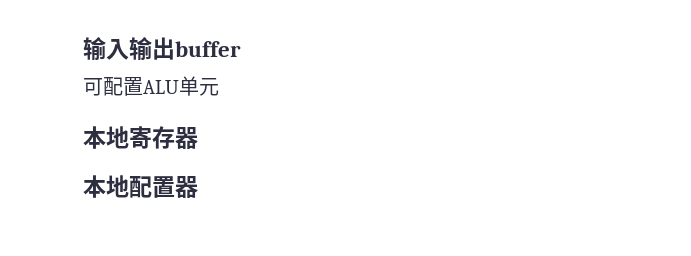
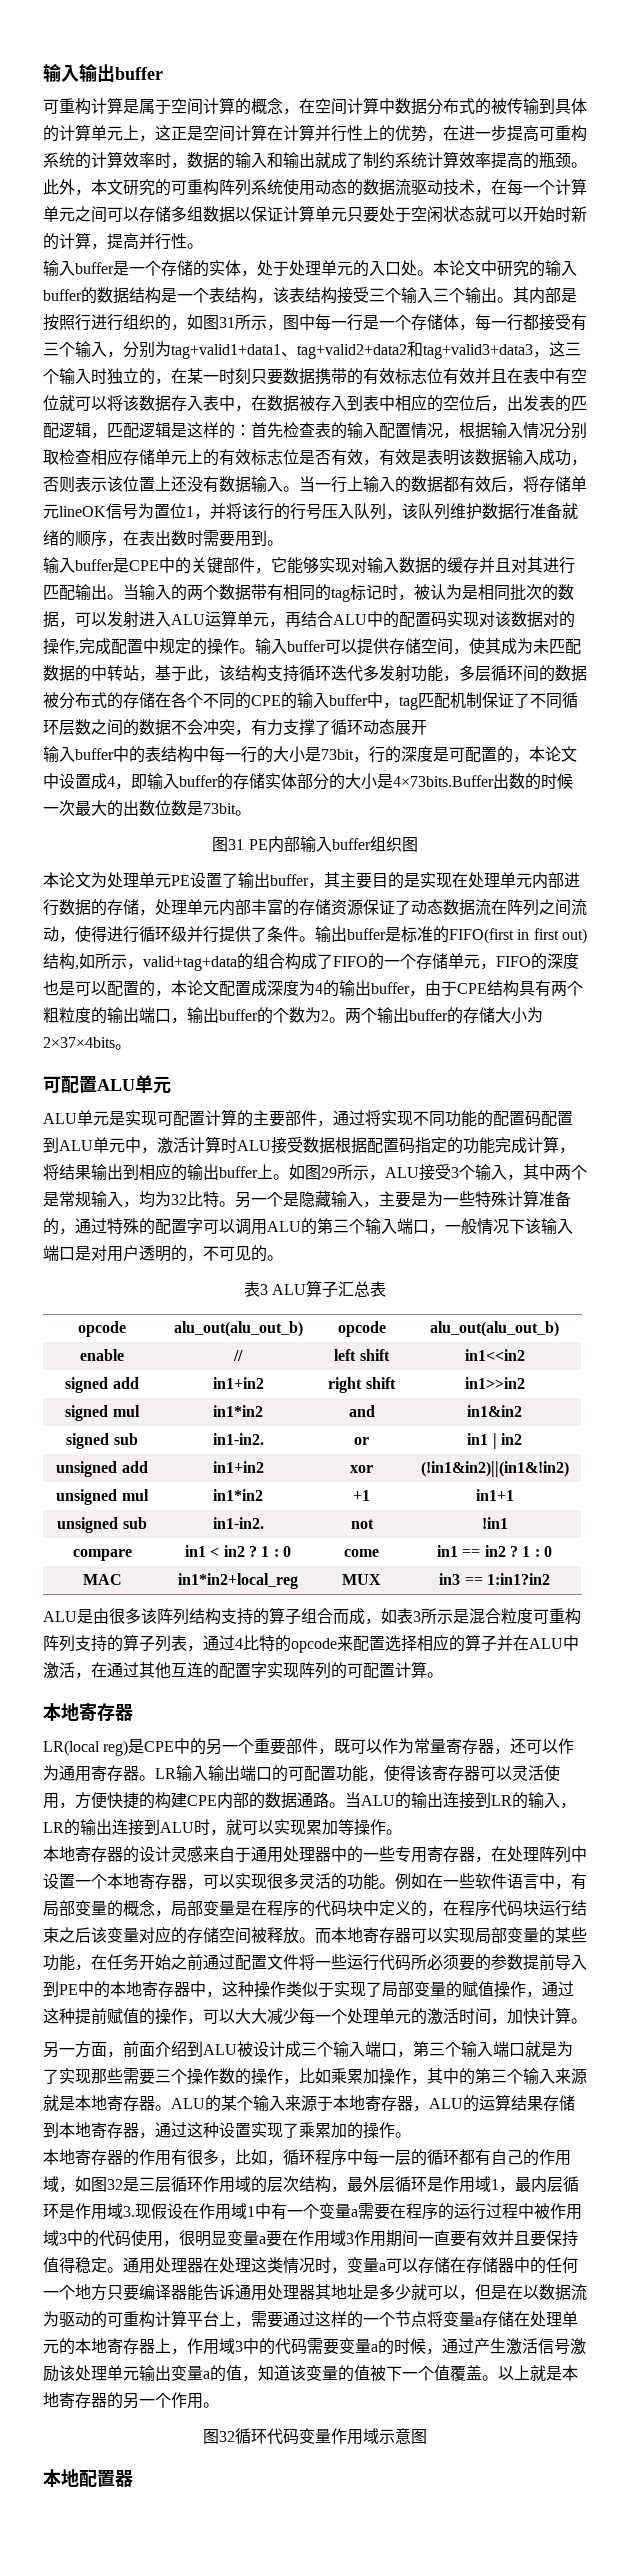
+ 可重构计算是属于空间计算的概念，在空间计算中数据分布式的被传输到具体的计算单元上，这正是空间计算在计算并行性上的优势，在进一步提高可重构系统的计算效率时，数据的输入和输出就成了制约系统计算效率提高的瓶颈。此外，本文研究的可重构阵列系统使用动态的数据流驱动技术，在每一个计算单元之间可以存储多组数据以保证计算单元只要处于空闲状态就可以开始时新的计算，提高并行性。
+ 输入buffer是一个存储的实体，处于处理单元的入口处。本论文中研究的输入buffer的数据结构是一个表结构，该表结构接受三个输入三个输出。其内部是按照行进行组织的，如图31所示，图中每一行是一个存储体，每一行都接受有三个输入，分别为tag+valid1+data1、tag+valid2+data2和tag+valid3+data3，这三个输入时独立的，在某一时刻只要数据携带的有效标志位有效并且在表中有空位就可以将该数据存入表中，在数据被存入到表中相应的空位后，出发表的匹配逻辑，匹配逻辑是这样的：首先检查表的输入配置情况，根据输入情况分别取检查相应存储单元上的有效标志位是否有效，有效是表明该数据输入成功，否则表示该位置上还没有数据输入。当一行上输入的数据都有效后，将存储单元lineOK信号为置位1，并将该行的行号压入队列，该队列维护数据行准备就绪的顺序，在表出数时需要用到。
+ 输入buffer是CPE中的关键部件，它能够实现对输入数据的缓存并且对其进行匹配输出。当输入的两个数据带有相同的tag标记时，被认为是相同批次的数据，可以发射进入ALU运算单元，再结合ALU中的配置码实现对该数据对的操作,完成配置中规定的操作。输入buffer可以提供存储空间，使其成为未匹配数据的中转站，基于此，该结构支持循环迭代多发射功能，多层循环间的数据被分布式的存储在各个不同的CPE的输入buffer中，tag匹配机制保证了不同循环层数之间的数据不会冲突，有力支撑了循环动态展开
+ 输入buffer中的表结构中每一行的大小是73bit，行的深度是可配置的，本论文中设置成4，即输入buffer的存储实体部分的大小是4×73bits.Buffer出数的时候一次最大的出数位数是73bit。
+ 图31 PE内部输入buffer组织图
+ 本论文为处理单元PE设置了输出buffer，其主要目的是实现在处理单元内部进行数据的存储，处理单元内部丰富的存储资源保证了动态数据流在阵列之间流动，使得进行循环级并行提供了条件。输出buffer是标准的FIFO(first in first out)结构,如所示，valid+tag+data的组合构成了FIFO的一个存储单元，FIFO的深度也是可以配置的，本论文配置成深度为4的输出buffer，由于CPE结构具有两个粗粒度的输出端口，输出buffer的个数为2。两个输出buffer的存储大小为2×37×4bits。
  可配置ALU单元
+ ALU单元是实现可配置计算的主要部件，通过将实现不同功能的配置码配置到ALU单元中，激活计算时ALU接受数据根据配置码指定的功能完成计算，将结果输出到相应的输出buffer上。如图29所示，ALU接受3个输入，其中两个是常规输入，均为32比特。另一个是隐藏输入，主要是为一些特殊计算准备的，通过特殊的配置字可以调用ALU的第三个输入端口，一般情况下该输入端口是对用户透明的，不可见的。
+ 表3 ALU算子汇总表
+ opcode | alu_out(alu_out_b) | opcode | alu_out(alu_out_b)
+ enable | // | left shift | in1<<in2
+ signed add | in1+in2 | right shift | in1>>in2
+ signed mul | in1*in2 | and | in1&in2
+ signed sub | in1-in2. | or | in1 | in2
+ unsigned add | in1+in2 | xor | (!in1&in2)||(in1&!in2)
+ unsigned mul | in1*in2 | +1 | in1+1
+ unsigned sub | in1-in2. | not | !in1
+ compare | in1 < in2 ? 1 : 0 | come | in1 == in2 ? 1 : 0
+ MAC | in1*in2+local_reg | MUX | in3 == 1:in1?in2
+ ALU是由很多该阵列结构支持的算子组合而成，如表3所示是混合粒度可重构阵列支持的算子列表，通过4比特的opcode来配置选择相应的算子并在ALU中激活，在通过其他互连的配置字实现阵列的可配置计算。
  本地寄存器
+ LR(local reg)是CPE中的另一个重要部件，既可以作为常量寄存器，还可以作为通用寄存器。LR输入输出端口的可配置功能，使得该寄存器可以灵活使用，方便快捷的构建CPE内部的数据通路。当ALU的输出连接到LR的输入，LR的输出连接到ALU时，就可以实现累加等操作。
+ 本地寄存器的设计灵感来自于通用处理器中的一些专用寄存器，在处理阵列中设置一个本地寄存器，可以实现很多灵活的功能。例如在一些软件语言中，有局部变量的概念，局部变量是在程序的代码块中定义的，在程序代码块运行结束之后该变量对应的存储空间被释放。而本地寄存器可以实现局部变量的某些功能，在任务开始之前通过配置文件将一些运行代码所必须要的参数提前导入到PE中的本地寄存器中，这种操作类似于实现了局部变量的赋值操作，通过这种提前赋值的操作，可以大大减少每一个处理单元的激活时间，加快计算。
+ 另一方面，前面介绍到ALU被设计成三个输入端口，第三个输入端口就是为了实现那些需要三个操作数的操作，比如乘累加操作，其中的第三个输入来源就是本地寄存器。ALU的某个输入来源于本地寄存器，ALU的运算结果存储到本地寄存器，通过这种设置实现了乘累加的操作。
+ 本地寄存器的作用有很多，比如，循环程序中每一层的循环都有自己的作用域，如图32是三层循环作用域的层次结构，最外层循环是作用域1，最内层循环是作用域3.现假设在作用域1中有一个变量a需要在程序的运行过程中被作用域3中的代码使用，很明显变量a要在作用域3作用期间一直要有效并且要保持值得稳定。通用处理器在处理这类情况时，变量a可以存储在存储器中的任何一个地方只要编译器能告诉通用处理器其地址是多少就可以，但是在以数据流为驱动的可重构计算平台上，需要通过这样的一个节点将变量a存储在处理单元的本地寄存器上，作用域3中的代码需要变量a的时候，通过产生激活信号激励该处理单元输出变量a的值，知道该变量的值被下一个值覆盖。以上就是本地寄存器的另一个作用。
+ 图32循环代码变量作用域示意图

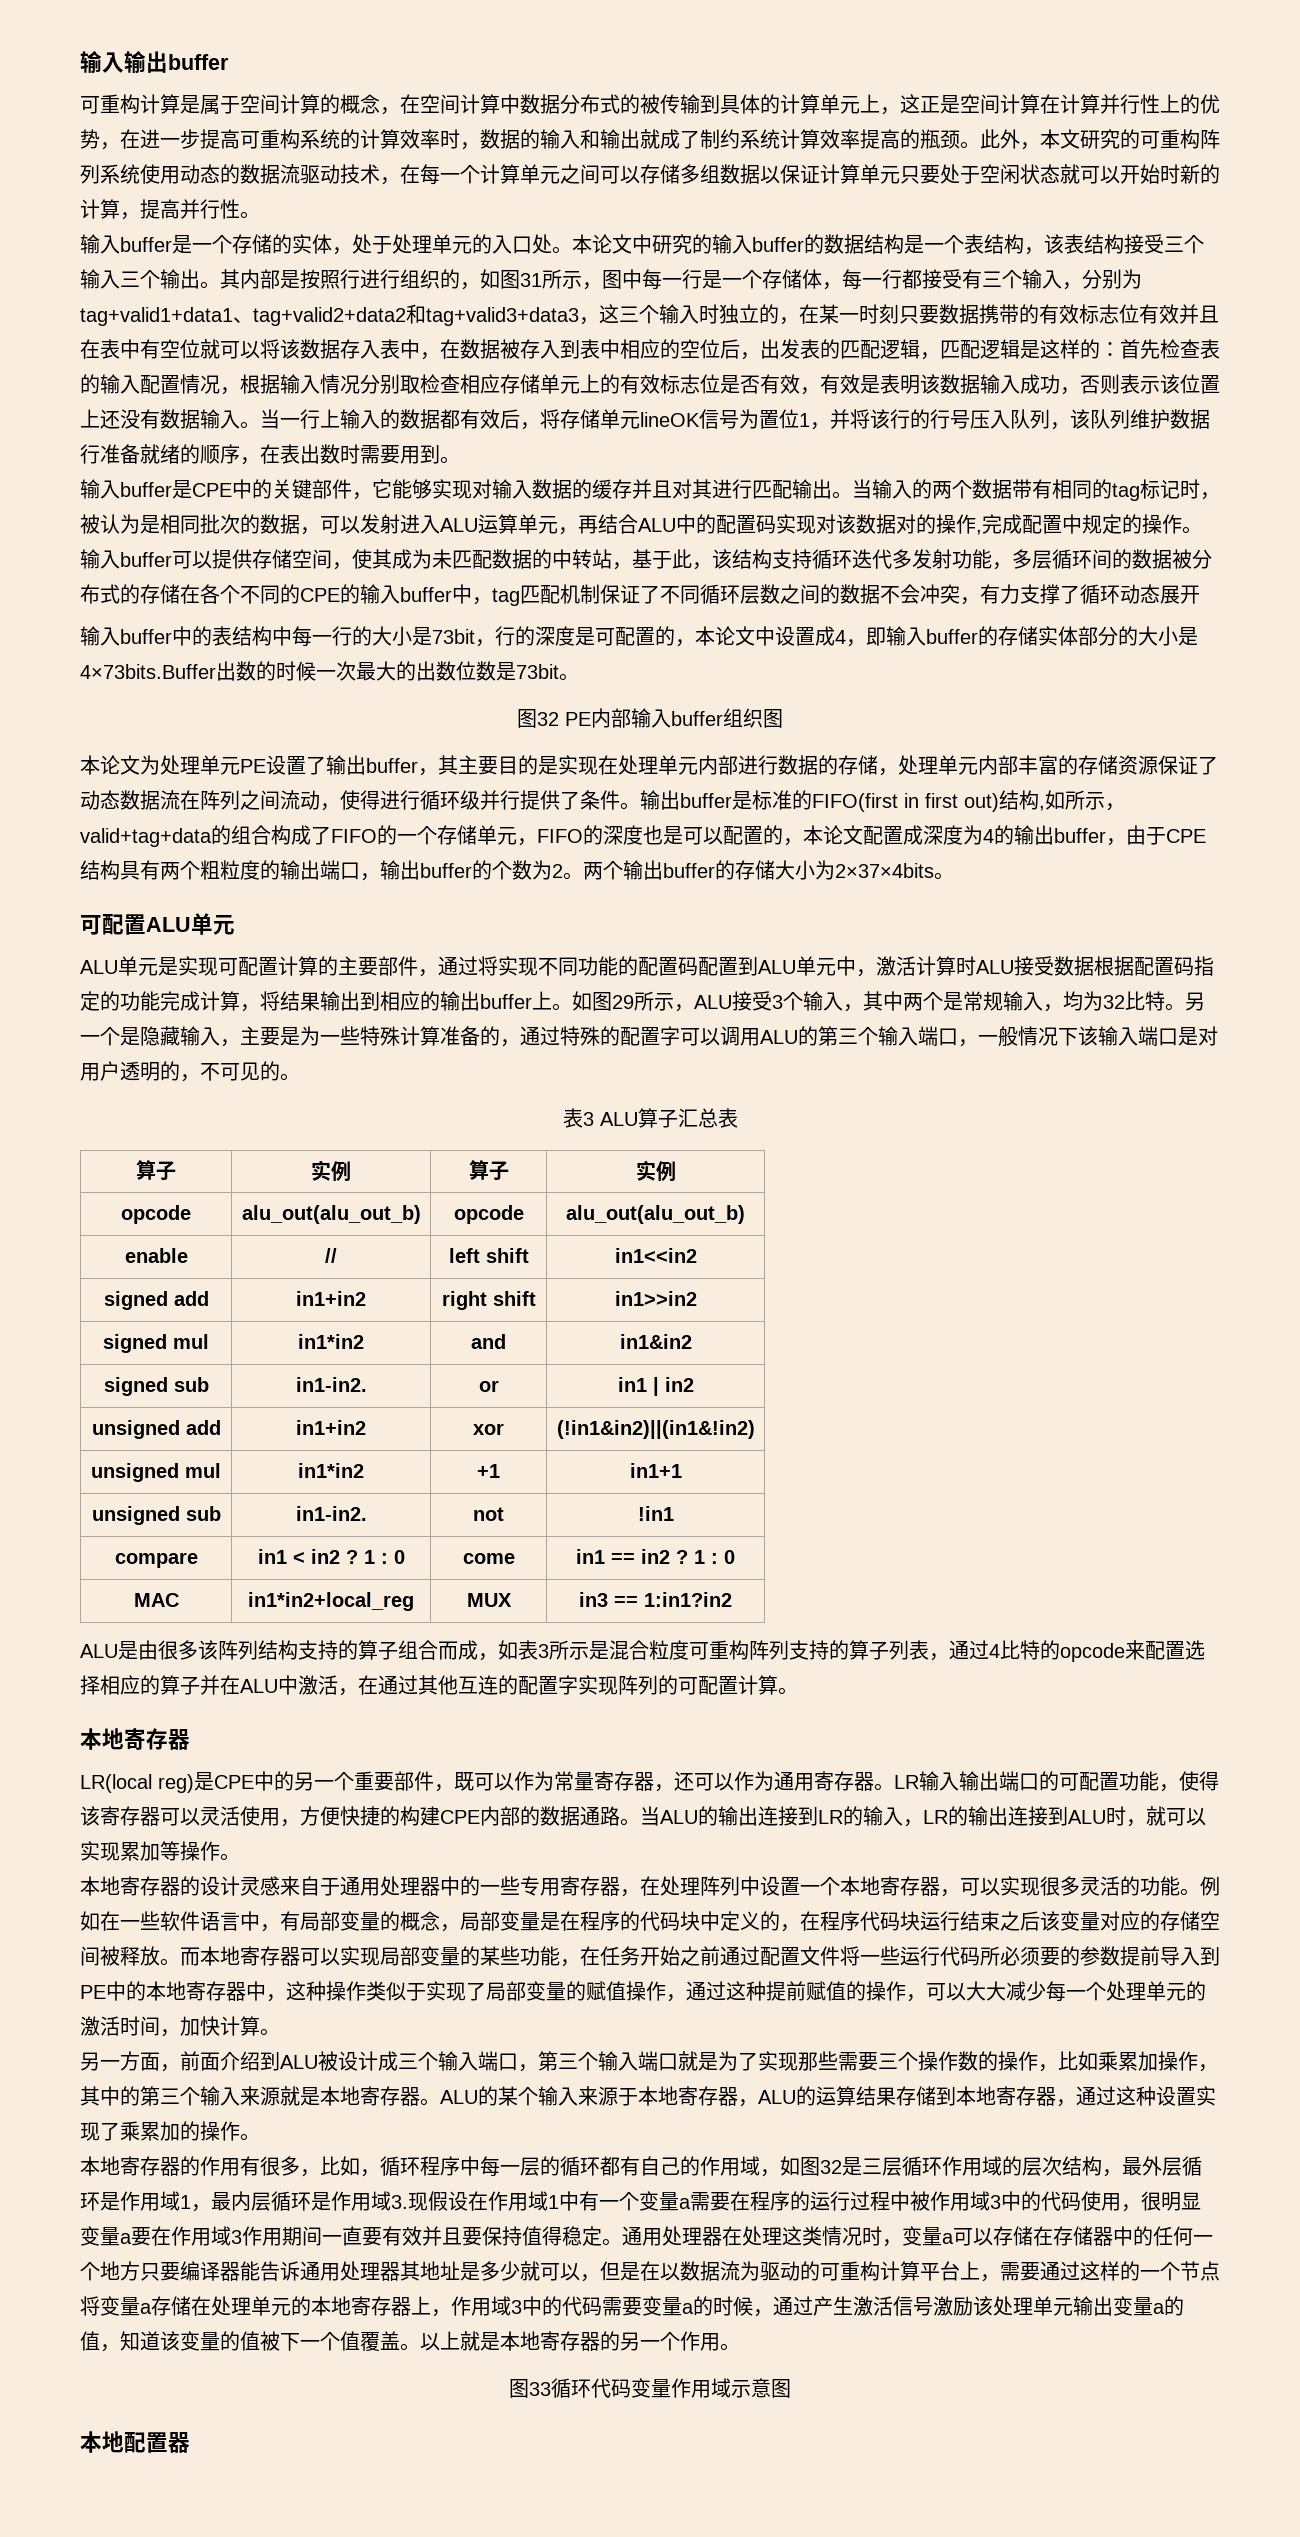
- 图31 PE内部输入buffer组织图
+ 图32 PE内部输入buffer组织图
+ 算子 | 实例 | 算子 | 实例
- 图32循环代码变量作用域示意图
+ 图33循环代码变量作用域示意图

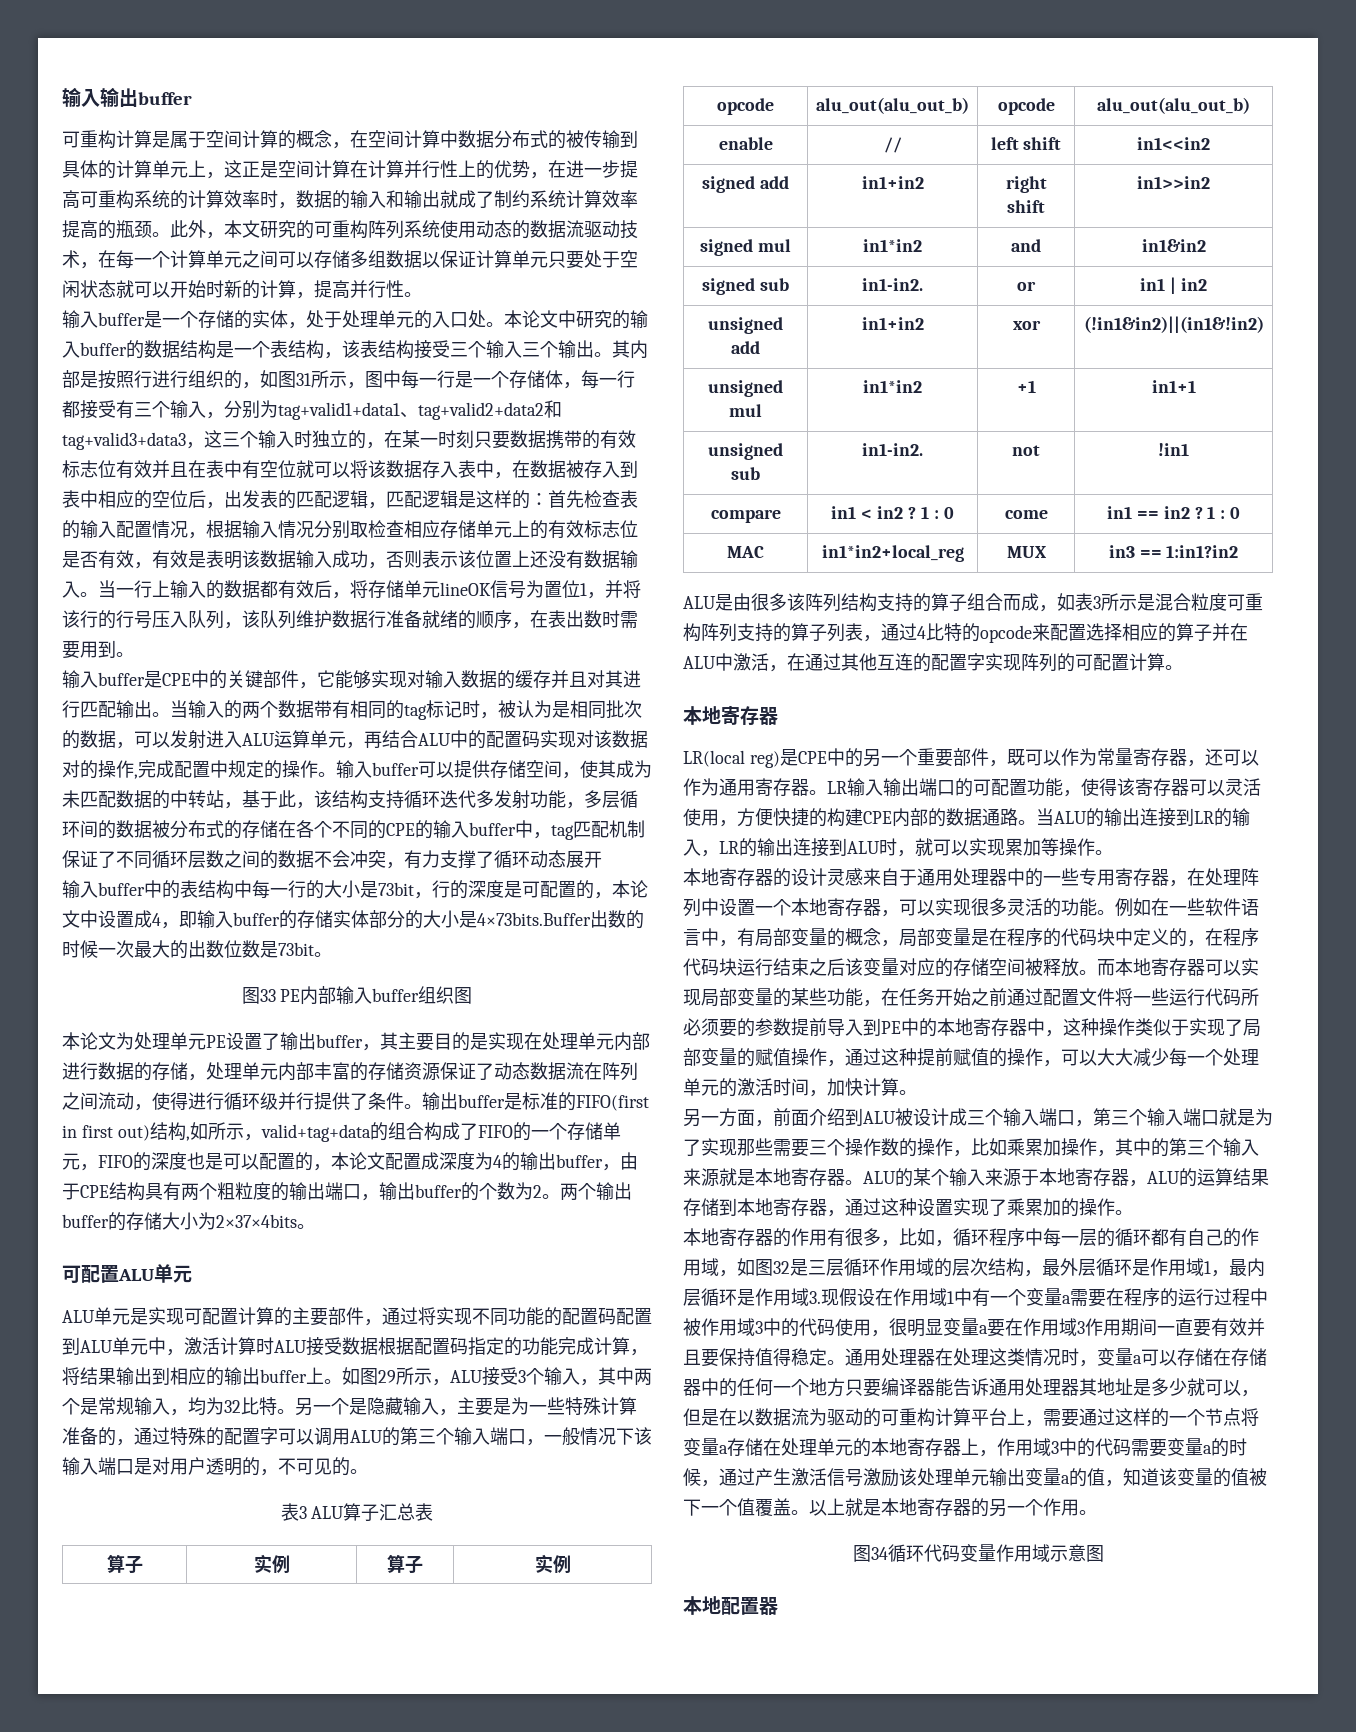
- 图32 PE内部输入buffer组织图
+ 图33 PE内部输入buffer组织图
- 图33循环代码变量作用域示意图
+ 图34循环代码变量作用域示意图

